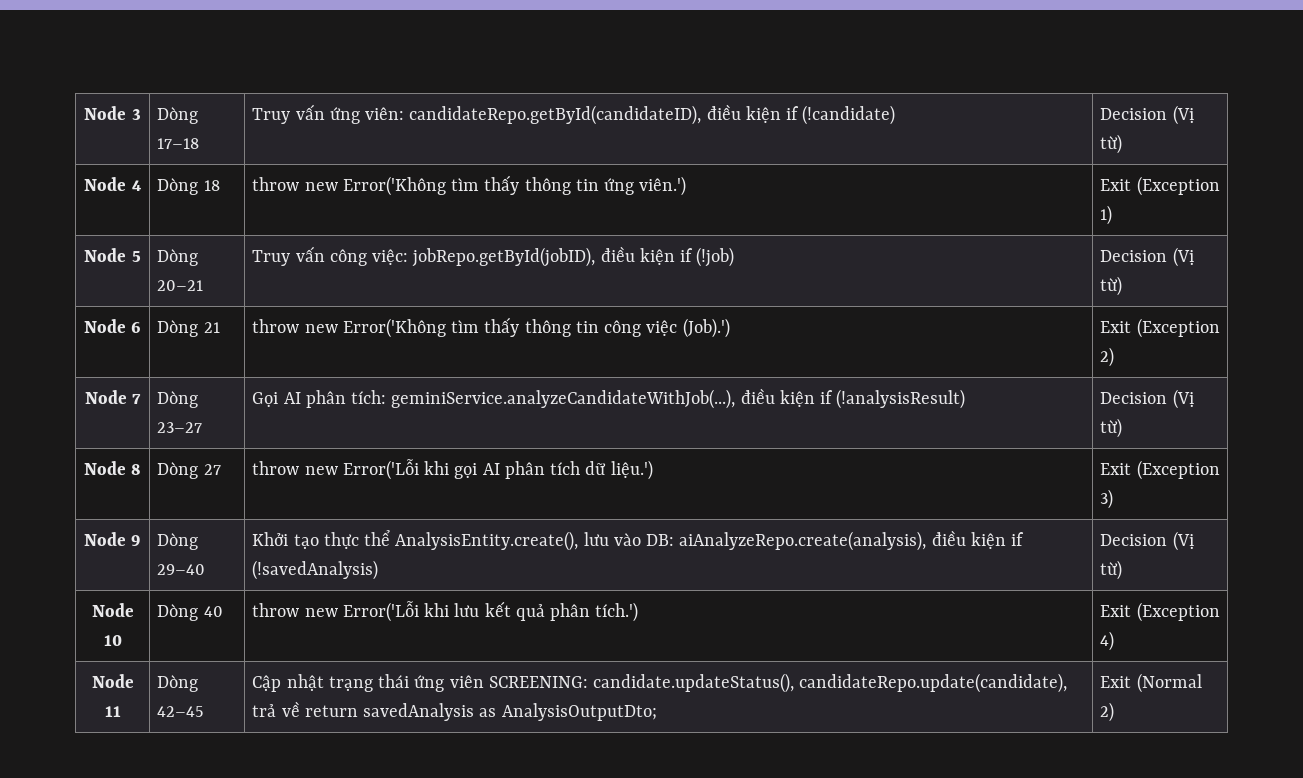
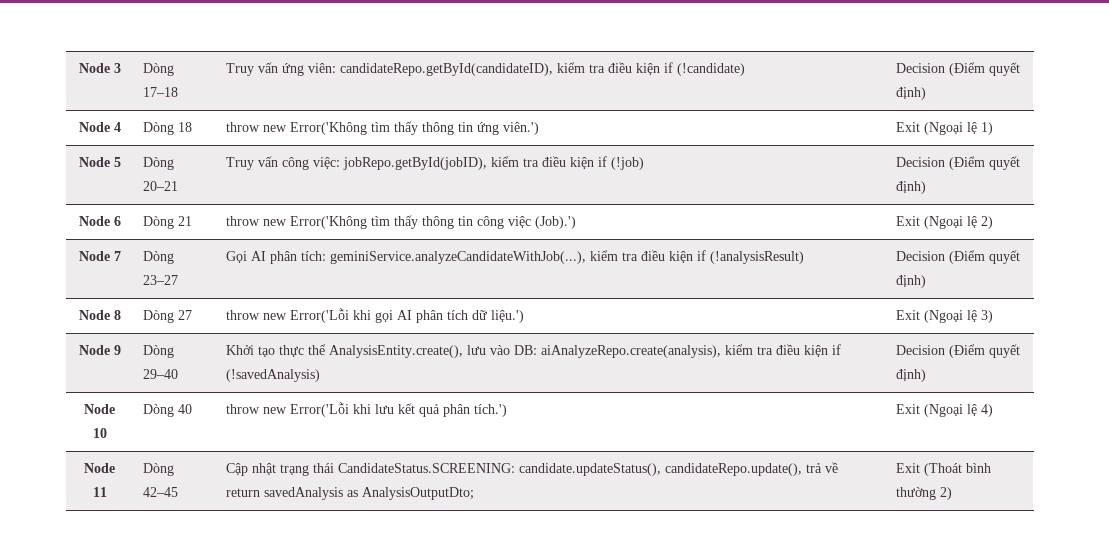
- Node 3 | Dòng 17–18 | Truy vấn ứng viên: candidateRepo.getById(candidateID), điều kiện if (!candidate) | Decision (Vị từ)
+ Node 3 | Dòng 17–18 | Truy vấn ứng viên: candidateRepo.getById(candidateID), kiểm tra điều kiện if (!candidate) | Decision (Điểm quyết định)
- Node 4 | Dòng 18 | throw new Error('Không tìm thấy thông tin ứng viên.') | Exit (Exception 1)
+ Node 4 | Dòng 18 | throw new Error('Không tìm thấy thông tin ứng viên.') | Exit (Ngoại lệ 1)
- Node 5 | Dòng 20–21 | Truy vấn công việc: jobRepo.getById(jobID), điều kiện if (!job) | Decision (Vị từ)
+ Node 5 | Dòng 20–21 | Truy vấn công việc: jobRepo.getById(jobID), kiểm tra điều kiện if (!job) | Decision (Điểm quyết định)
- Node 6 | Dòng 21 | throw new Error('Không tìm thấy thông tin công việc (Job).') | Exit (Exception 2)
+ Node 6 | Dòng 21 | throw new Error('Không tìm thấy thông tin công việc (Job).') | Exit (Ngoại lệ 2)
- Node 7 | Dòng 23–27 | Gọi AI phân tích: geminiService.analyzeCandidateWithJob(...), điều kiện if (!analysisResult) | Decision (Vị từ)
+ Node 7 | Dòng 23–27 | Gọi AI phân tích: geminiService.analyzeCandidateWithJob(...), kiểm tra điều kiện if (!analysisResult) | Decision (Điểm quyết định)
- Node 8 | Dòng 27 | throw new Error('Lỗi khi gọi AI phân tích dữ liệu.') | Exit (Exception 3)
+ Node 8 | Dòng 27 | throw new Error('Lỗi khi gọi AI phân tích dữ liệu.') | Exit (Ngoại lệ 3)
- Node 9 | Dòng 29–40 | Khởi tạo thực thể AnalysisEntity.create(), lưu vào DB: aiAnalyzeRepo.create(analysis), điều kiện if (!savedAnalysis) | Decision (Vị từ)
+ Node 9 | Dòng 29–40 | Khởi tạo thực thể AnalysisEntity.create(), lưu vào DB: aiAnalyzeRepo.create(analysis), kiểm tra điều kiện if (!savedAnalysis) | Decision (Điểm quyết định)
- Node 10 | Dòng 40 | throw new Error('Lỗi khi lưu kết quả phân tích.') | Exit (Exception 4)
+ Node 10 | Dòng 40 | throw new Error('Lỗi khi lưu kết quả phân tích.') | Exit (Ngoại lệ 4)
- Node 11 | Dòng 42–45 | Cập nhật trạng thái ứng viên SCREENING: candidate.updateStatus(), candidateRepo.update(candidate), trả về return savedAnalysis as AnalysisOutputDto; | Exit (Normal 2)
+ Node 11 | Dòng 42–45 | Cập nhật trạng thái CandidateStatus.SCREENING: candidate.updateStatus(), candidateRepo.update(), trả về return savedAnalysis as AnalysisOutputDto; | Exit (Thoát bình thường 2)

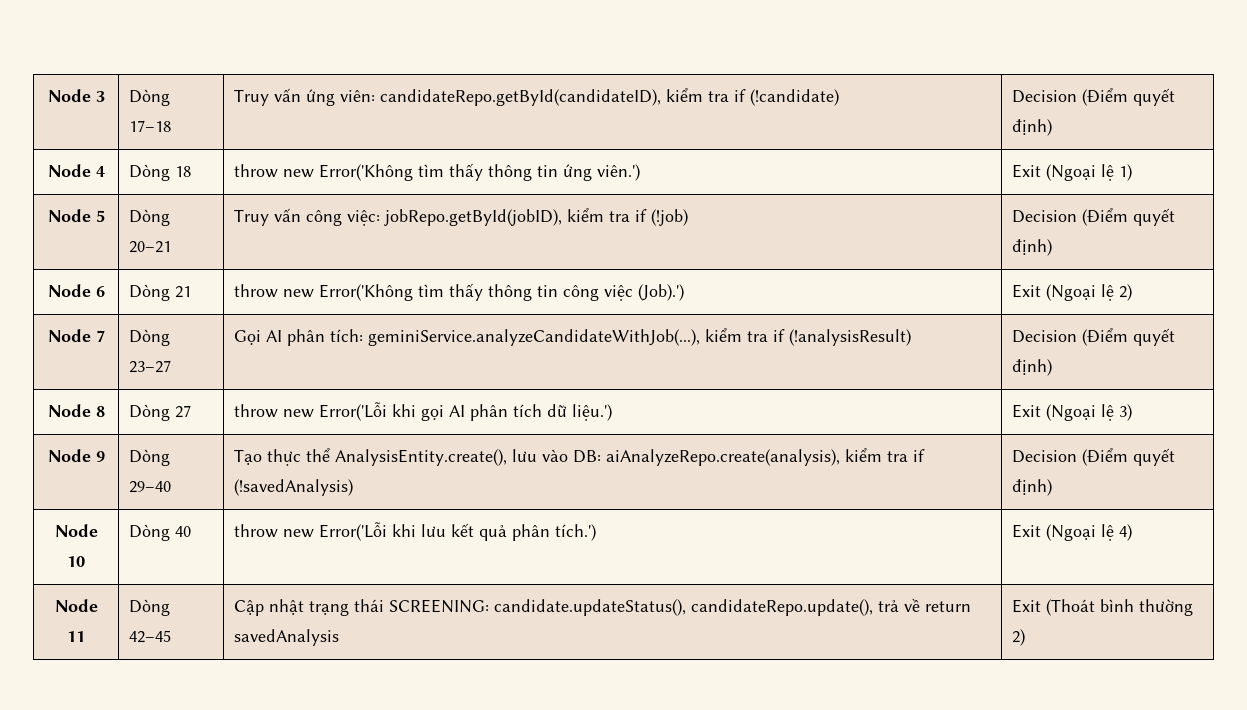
- Node 3 | Dòng 17–18 | Truy vấn ứng viên: candidateRepo.getById(candidateID), kiểm tra điều kiện if (!candidate) | Decision (Điểm quyết định)
+ Node 3 | Dòng 17–18 | Truy vấn ứng viên: candidateRepo.getById(candidateID), kiểm tra if (!candidate) | Decision (Điểm quyết định)
- Node 5 | Dòng 20–21 | Truy vấn công việc: jobRepo.getById(jobID), kiểm tra điều kiện if (!job) | Decision (Điểm quyết định)
+ Node 5 | Dòng 20–21 | Truy vấn công việc: jobRepo.getById(jobID), kiểm tra if (!job) | Decision (Điểm quyết định)
- Node 7 | Dòng 23–27 | Gọi AI phân tích: geminiService.analyzeCandidateWithJob(...), kiểm tra điều kiện if (!analysisResult) | Decision (Điểm quyết định)
+ Node 7 | Dòng 23–27 | Gọi AI phân tích: geminiService.analyzeCandidateWithJob(...), kiểm tra if (!analysisResult) | Decision (Điểm quyết định)
- Node 9 | Dòng 29–40 | Khởi tạo thực thể AnalysisEntity.create(), lưu vào DB: aiAnalyzeRepo.create(analysis), kiểm tra điều kiện if (!savedAnalysis) | Decision (Điểm quyết định)
+ Node 9 | Dòng 29–40 | Tạo thực thể AnalysisEntity.create(), lưu vào DB: aiAnalyzeRepo.create(analysis), kiểm tra if (!savedAnalysis) | Decision (Điểm quyết định)
- Node 11 | Dòng 42–45 | Cập nhật trạng thái CandidateStatus.SCREENING: candidate.updateStatus(), candidateRepo.update(), trả về return savedAnalysis as AnalysisOutputDto; | Exit (Thoát bình thường 2)
+ Node 11 | Dòng 42–45 | Cập nhật trạng thái SCREENING: candidate.updateStatus(), candidateRepo.update(), trả về return savedAnalysis | Exit (Thoát bình thường 2)

